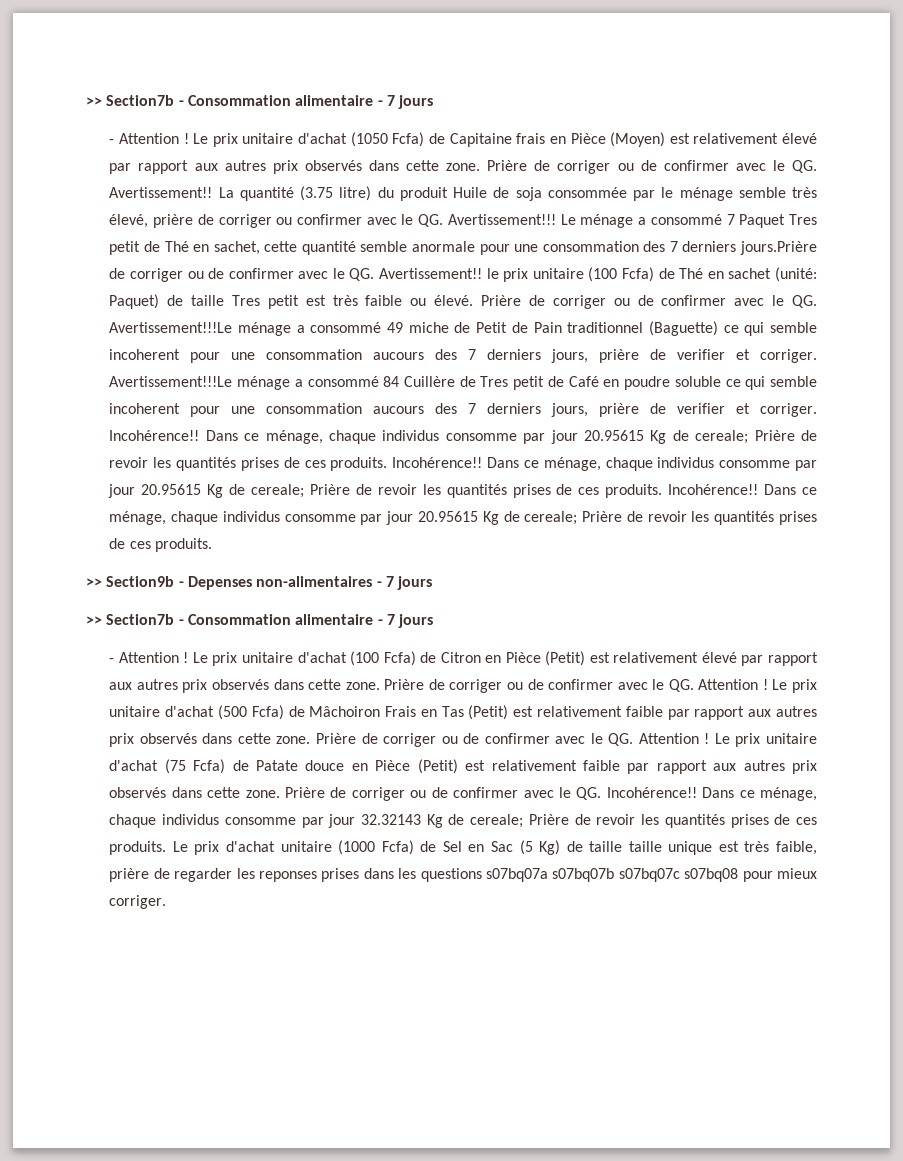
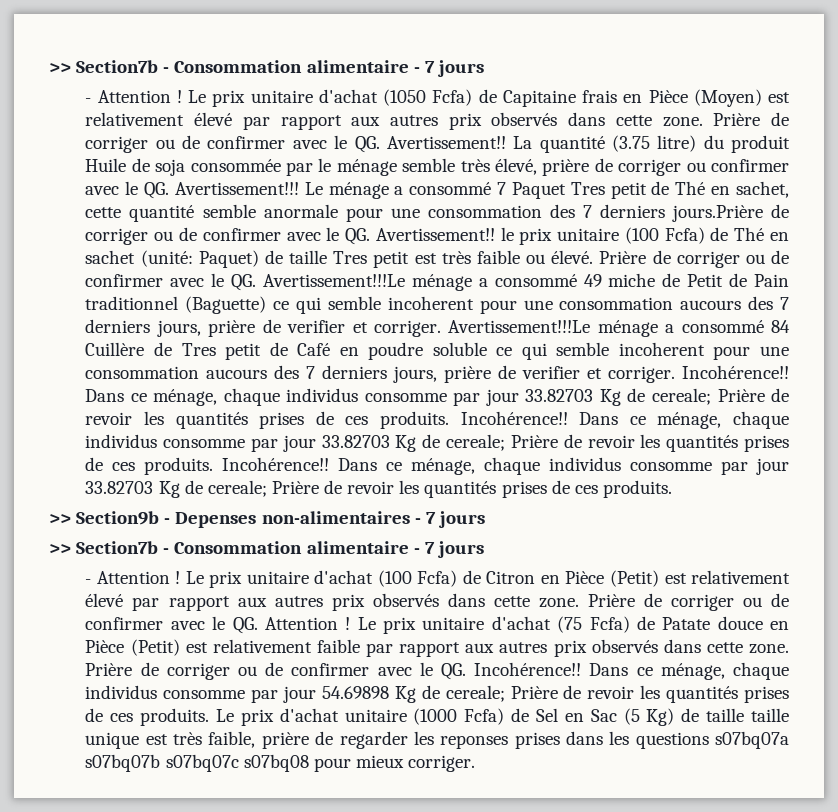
- Avertissement!!!Le ménage a consommé 84 Cuillère de Tres petit de Café en poudre soluble ce qui semble incoherent pour une consommation aucours des 7 derniers jours, prière de verifier et corriger. Incohérence!! Dans ce ménage, chaque individus consomme par jour 20.95615 Kg de cereale; Prière de revoir les quantités prises de ces produits. Incohérence!! Dans ce ménage, chaque individus consomme par jour 20.95615 Kg de cereale; Prière de revoir les quantités prises de ces produits. Incohérence!! Dans ce ménage, chaque individus consomme par jour 20.95615 Kg de cereale; Prière de revoir les quantités prises de ces produits.
+ Avertissement!!!Le ménage a consommé 84 Cuillère de Tres petit de Café en poudre soluble ce qui semble incoherent pour une consommation aucours des 7 derniers jours, prière de verifier et corriger. Incohérence!! Dans ce ménage, chaque individus consomme par jour 33.82703 Kg de cereale; Prière de revoir les quantités prises de ces produits. Incohérence!! Dans ce ménage, chaque individus consomme par jour 33.82703 Kg de cereale; Prière de revoir les quantités prises de ces produits. Incohérence!! Dans ce ménage, chaque individus consomme par jour 33.82703 Kg de cereale; Prière de revoir les quantités prises de ces produits.
- Le prix unitaire d'achat (500 Fcfa) de Mâchoiron Frais en Tas (Petit) est relativement faible par rapport aux autres prix observés dans cette zone. Prière de corriger ou de confirmer avec le QG. Attention ! Le prix unitaire d'achat (75 Fcfa) de Patate douce en Pièce (Petit) est relativement faible par rapport aux autres prix observés dans cette zone.
+ Le prix unitaire d'achat (75 Fcfa) de Patate douce en Pièce (Petit) est relativement faible par rapport aux autres prix observés dans cette zone.
- Dans ce ménage, chaque individus consomme par jour 32.32143 Kg de cereale; Prière de revoir les quantités prises de ces produits.
+ Dans ce ménage, chaque individus consomme par jour 54.69898 Kg de cereale; Prière de revoir les quantités prises de ces produits.

